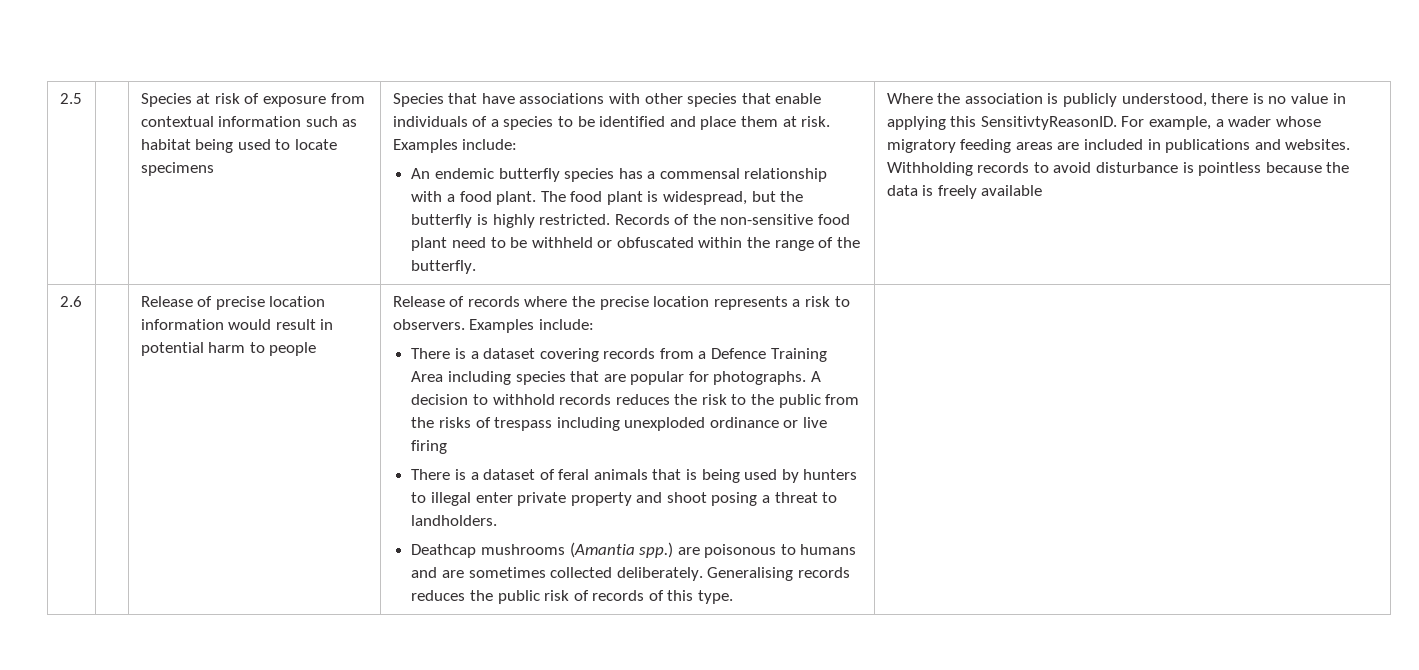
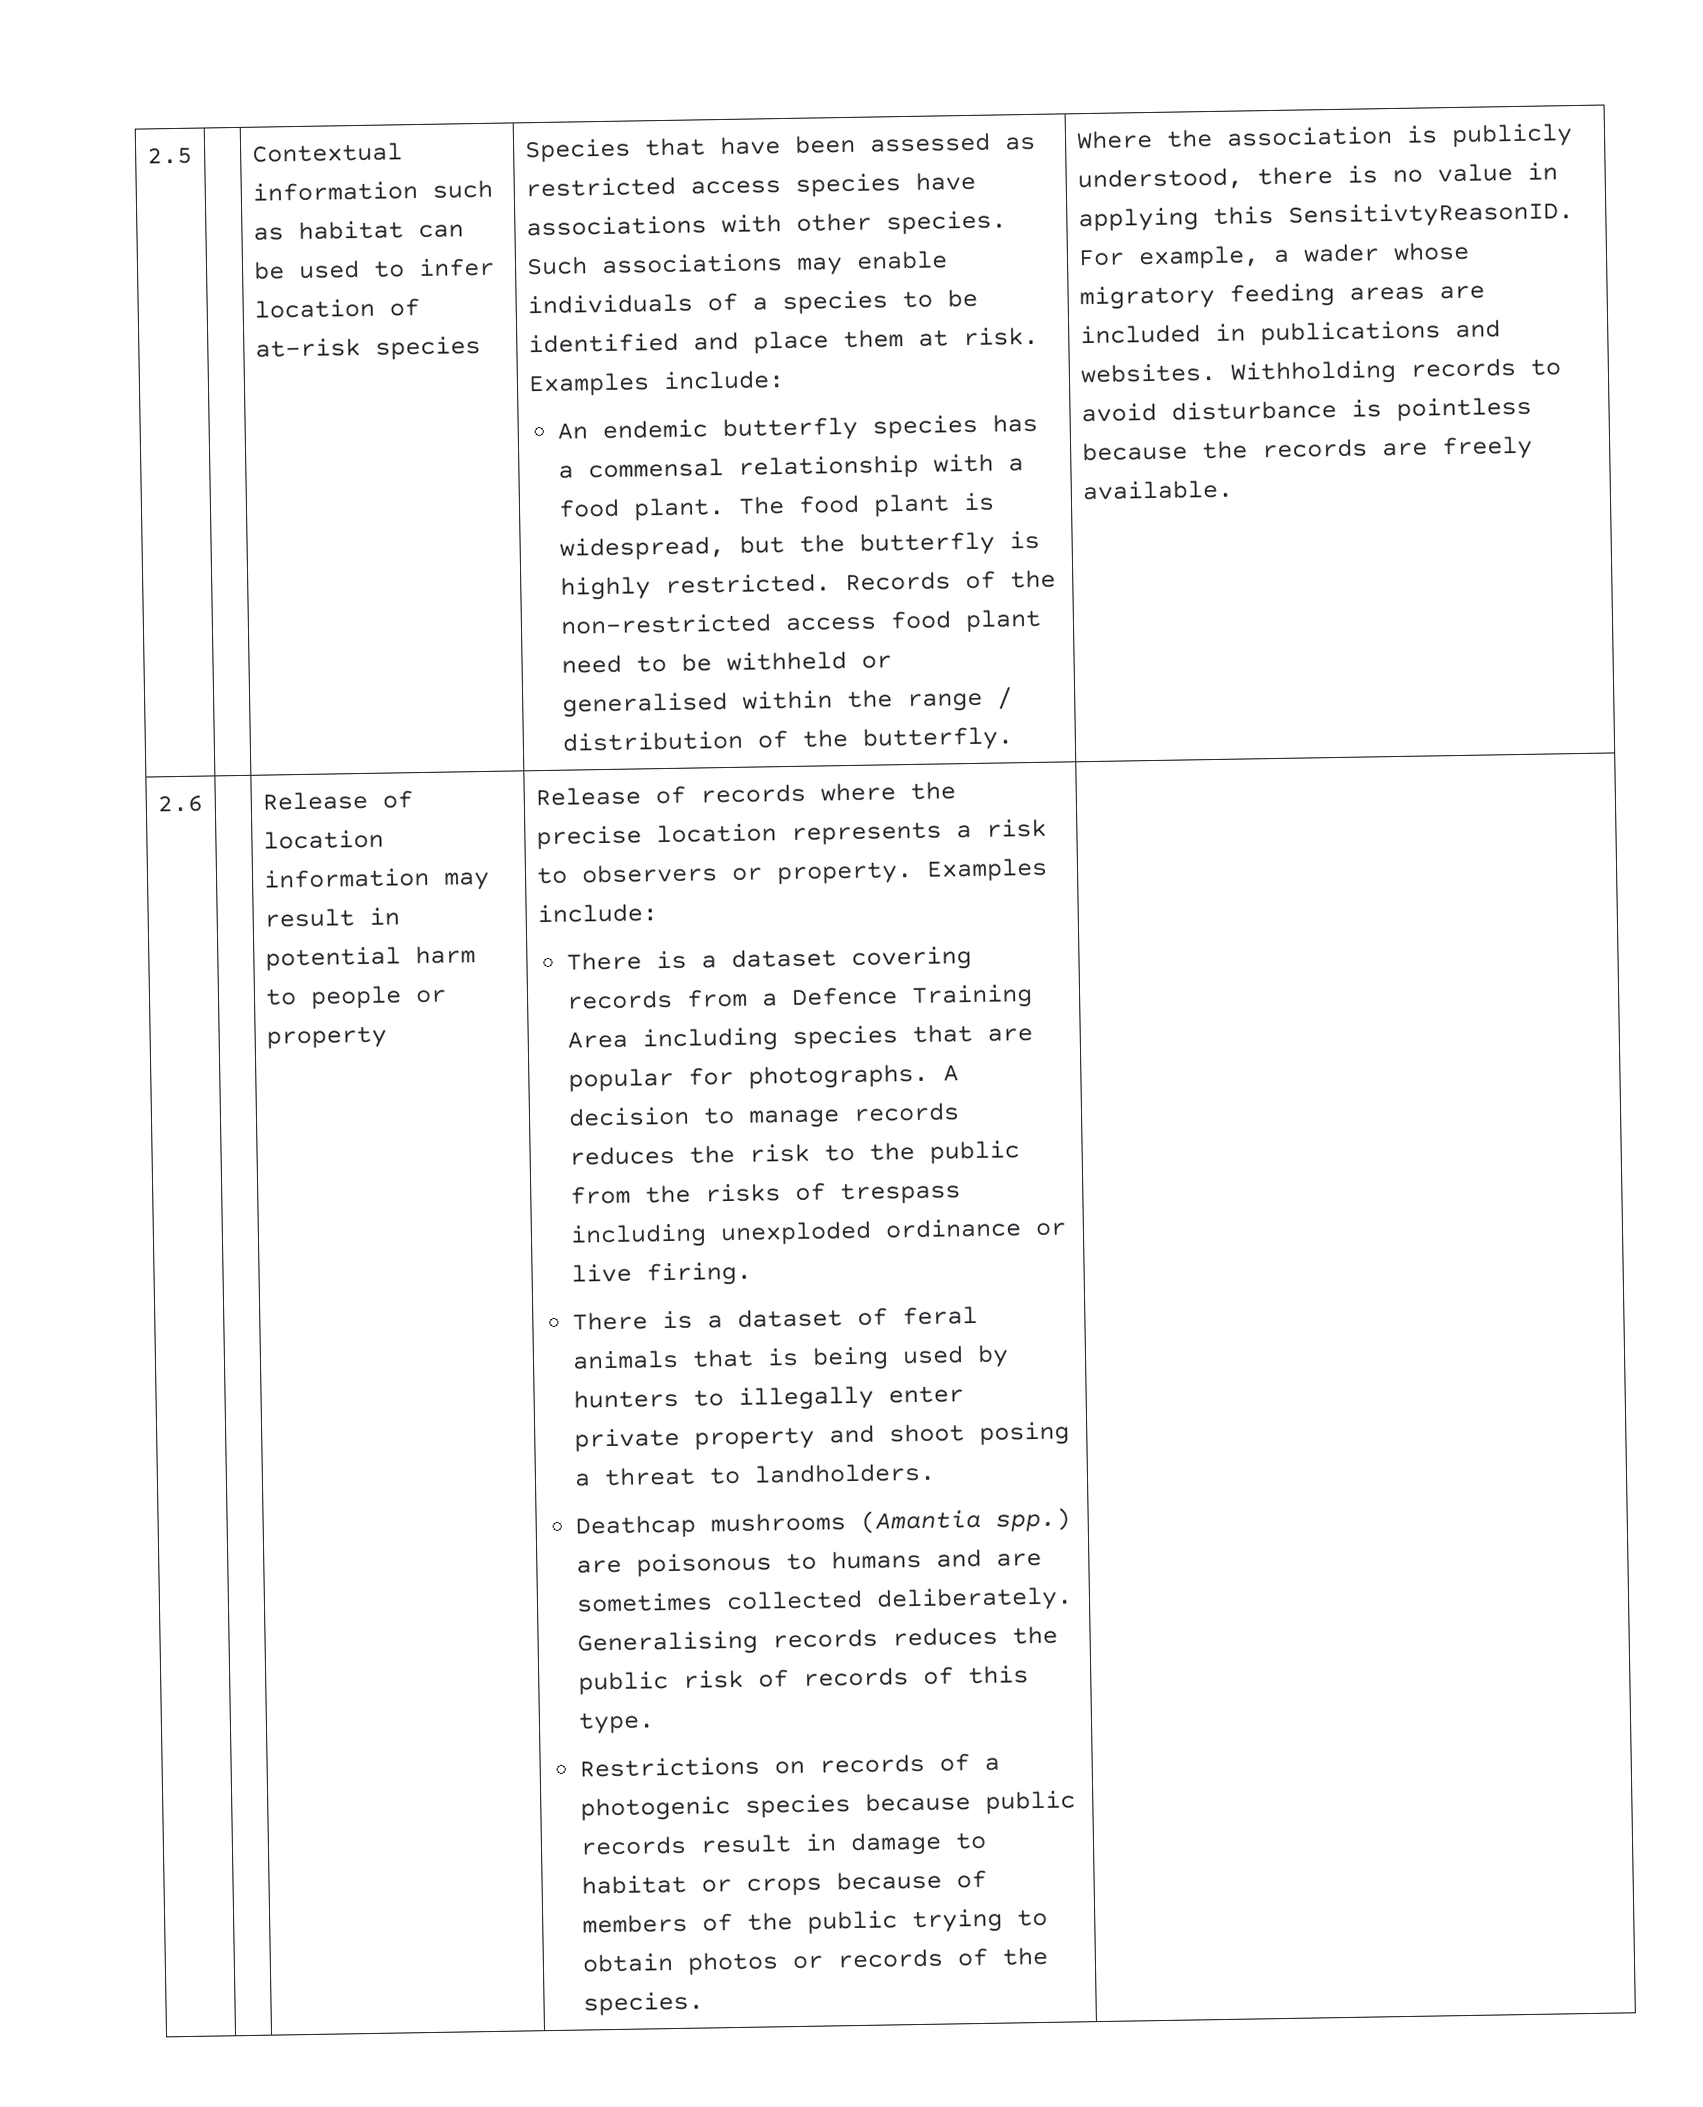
- Species at risk of exposure from contextual information such as habitat being used to locate specimens | Species that have associations with other species that enable individuals of a species to be identified and place them at risk.
+ Contextual information such as habitat can be used to infer location of at-risk species | Species that have been assessed as restricted access species have associations with other species. Such associations may enable individuals of a species to be identified and place them at risk.
- Records of the non-sensitive food plant need to be withheld or obfuscated within the range of the butterfly.
+ Records of the non-restricted access food plant need to be withheld or generalised within the range / distribution of the butterfly.
- Withholding records to avoid disturbance is pointless because the data is freely available
+ Withholding records to avoid disturbance is pointless because the records are freely available.
- Release of precise location information would result in potential harm to people
+ Release of location information may result in potential harm to people or property
- Release of records where the precise location represents a risk to observers.
+ Release of records where the precise location represents a risk to observers or property.
- A decision to withhold records reduces the risk to the public from the risks of trespass including unexploded ordinance or live firing
+ A decision to manage records reduces the risk to the public from the risks of trespass including unexploded ordinance or live firing.
- There is a dataset of feral animals that is being used by hunters to illegal enter private property and shoot posing a threat to landholders.
+ There is a dataset of feral animals that is being used by hunters to illegally enter private property and shoot posing a threat to landholders.
+ Restrictions on records of a photogenic species because public records result in damage to habitat or crops because of members of the public trying to obtain photos or records of the species.

